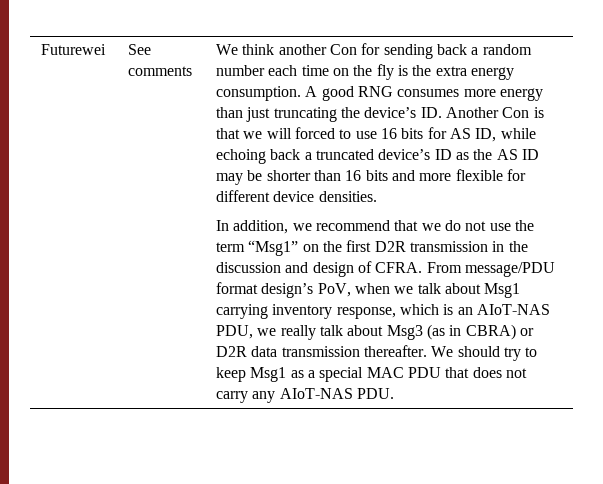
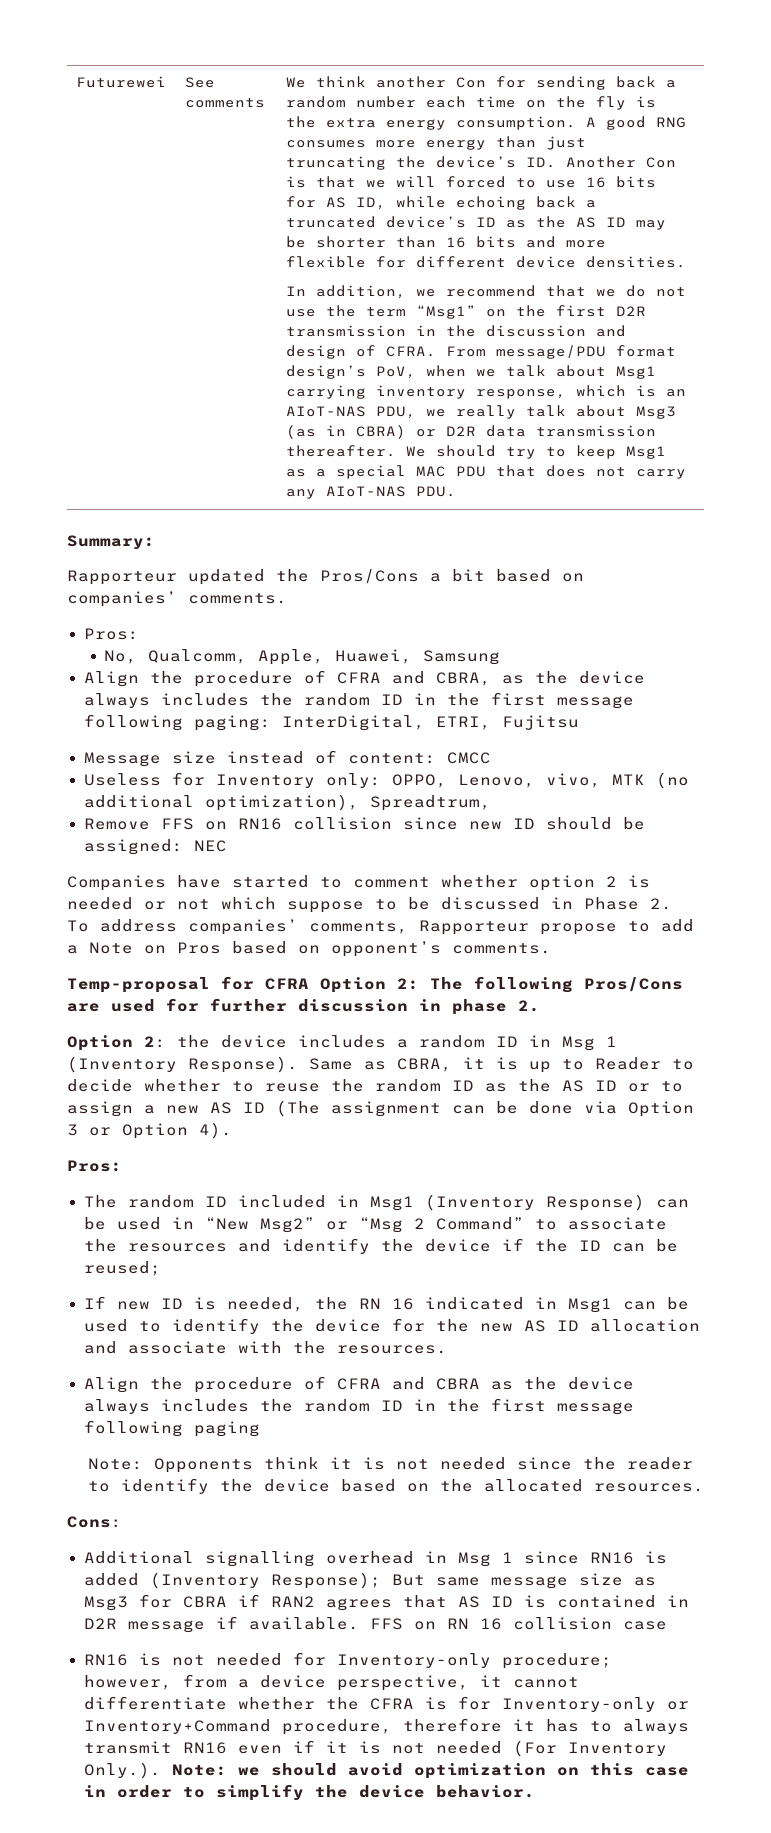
+ Summary:
+ Rapporteur updated the Pros/Cons a bit based on companies’ comments.
+ Pros:
+ No, Qualcomm, Apple, Huawei, Samsung
+ Align the procedure of CFRA and CBRA, as the device always includes the random ID in the first message following paging: InterDigital, ETRI, Fujitsu
+ Message size instead of content: CMCC
+ Useless for Inventory only: OPPO, Lenovo, vivo, MTK (no additional optimization), Spreadtrum,
+ Remove FFS on RN16 collision since new ID should be assigned: NEC
+ Companies have started to comment whether option 2 is needed or not which suppose to be discussed in Phase 2. To address companies’ comments, Rapporteur propose to add a Note on Pros based on opponent’s comments.
+ Temp-proposal for CFRA Option 2: The following Pros/Cons are used for further discussion in phase 2.
+ Option 2: the device includes a random ID in Msg 1 (Inventory Response). Same as CBRA, it is up to Reader to decide whether to reuse the random ID as the AS ID or to assign a new AS ID (The assignment can be done via Option 3 or Option 4).
+ Pros:
+ The random ID included in Msg1 (Inventory Response) can be used in “New Msg2” or “Msg 2 Command” to associate the resources and identify the device if the ID can be reused;
+ If new ID is needed, the RN 16 indicated in Msg1 can be used to identify the device for the new AS ID allocation and associate with the resources.
+ Align the procedure of CFRA and CBRA as the device always includes the random ID in the first message following paging
+ Note: Opponents think it is not needed since the reader to identify the device based on the allocated resources.
+ Cons:
+ Additional signalling overhead in Msg 1 since RN16 is added (Inventory Response); But same message size as Msg3 for CBRA if RAN2 agrees that AS ID is contained in D2R message if available. FFS on RN 16 collision case
+ RN16 is not needed for Inventory-only procedure; however, from a device perspective, it cannot differentiate whether the CFRA is for Inventory-only or Inventory+Command procedure, therefore it has to always transmit RN16 even if it is not needed (For Inventory Only.). Note: we should avoid optimization on this case in order to simplify the device behavior.

